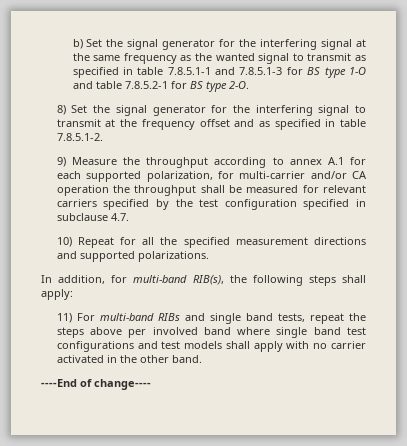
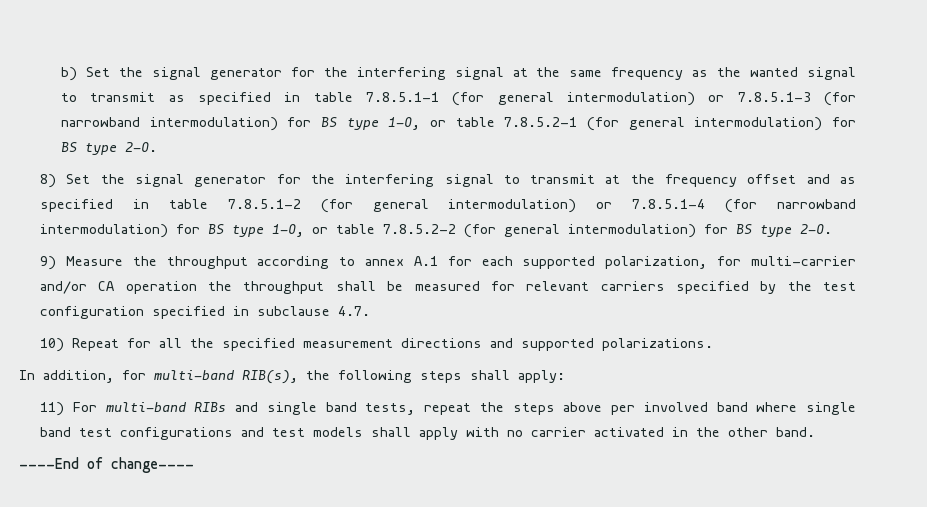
- b) Set the signal generator for the interfering signal at the same frequency as the wanted signal to transmit as specified in table 7.8.5.1-1 and 7.8.5.1-3 for BS type 1-O and table 7.8.5.2-1 for BS type 2-O.
+ b) Set the signal generator for the interfering signal at the same frequency as the wanted signal to transmit as specified in table 7.8.5.1-1 (for general intermodulation) or 7.8.5.1-3 (for narrowband intermodulation) for BS type 1-O, or table 7.8.5.2-1 (for general intermodulation) for BS type 2-O.
- 8) Set the signal generator for the interfering signal to transmit at the frequency offset and as specified in table 7.8.5.1-2.
+ 8) Set the signal generator for the interfering signal to transmit at the frequency offset and as specified in table 7.8.5.1-2 (for general intermodulation) or 7.8.5.1-4 (for narrowband intermodulation) for BS type 1-O, or table 7.8.5.2-2 (for general intermodulation) for BS type 2-O.

